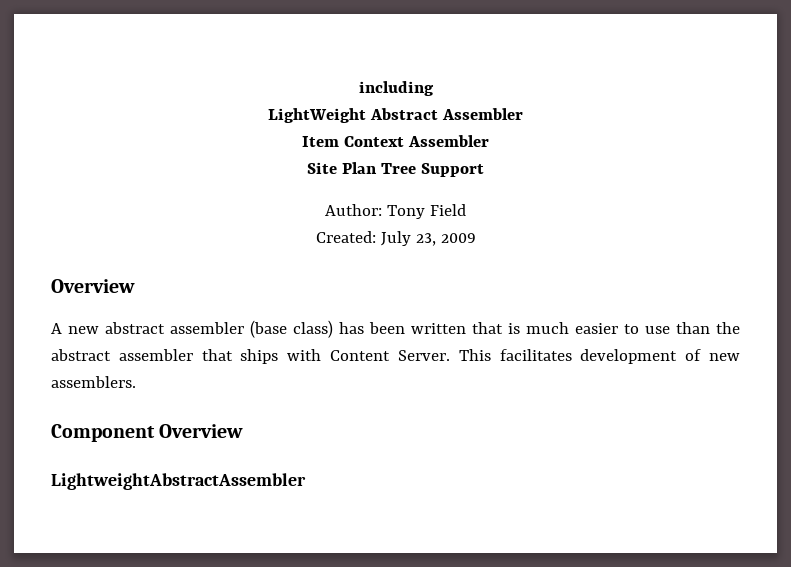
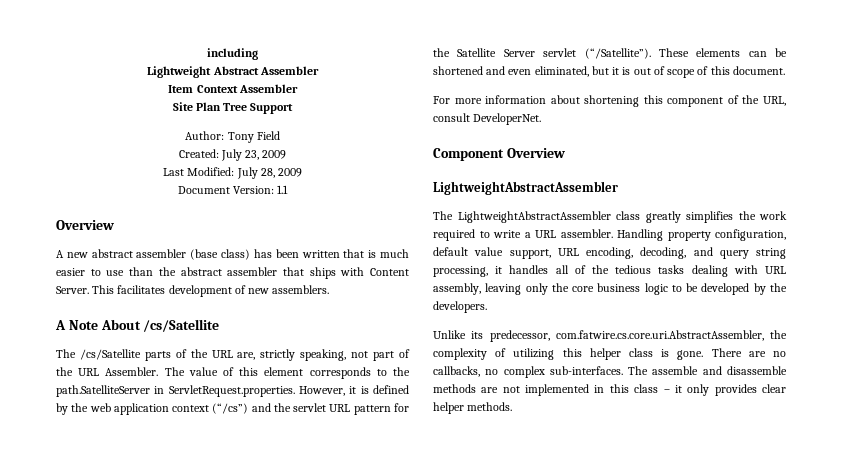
- LightWeight Abstract Assembler
+ Lightweight Abstract Assembler
+ Last Modified: July 28, 2009
+ Document Version: 1.1
+ A Note About /cs/Satellite
+ The /cs/Satellite parts of the URL are, strictly speaking, not part of the URL Assembler. The value of this element corresponds to the path.SatelliteServer in ServletRequest.properties. However, it is defined by the web application context (“/cs”) and the servlet URL pattern for the Satellite Server servlet (“/Satellite”). These elements can be shortened and even eliminated, but it is out of scope of this document.
+ For more information about shortening this component of the URL, consult DeveloperNet.
  Component Overview
  LightweightAbstractAssembler
+ The LightweightAbstractAssembler class greatly simplifies the work required to write a URL assembler. Handling property configuration, default value support, URL encoding, decoding, and query string processing, it handles all of the tedious tasks dealing with URL assembly, leaving only the core business logic to be developed by the developers.
+ Unlike its predecessor, com.fatwire.cs.core.uri.AbstractAssembler, the complexity of utilizing this helper class is gone. There are no callbacks, no complex sub-interfaces. The assemble and disassemble methods are not implemented in this class – it only provides clear helper methods.

